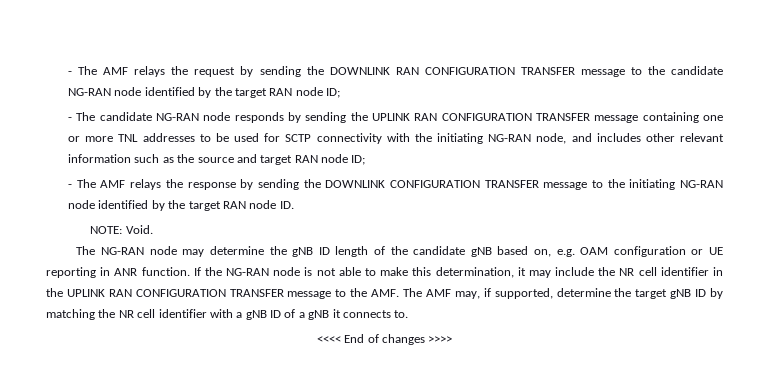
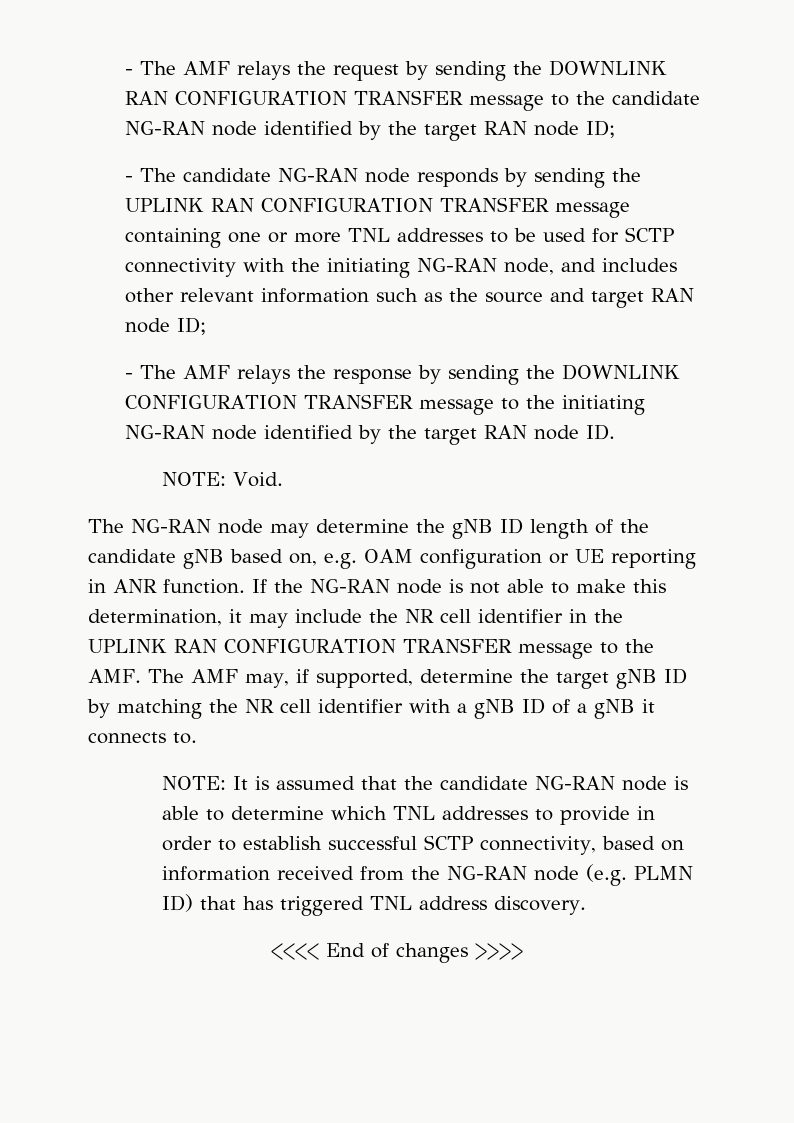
+ NOTE: It is assumed that the candidate NG-RAN node is able to determine which TNL addresses to provide in order to establish successful SCTP connectivity, based on information received from the NG-RAN node (e.g. PLMN ID) that has triggered TNL address discovery.

